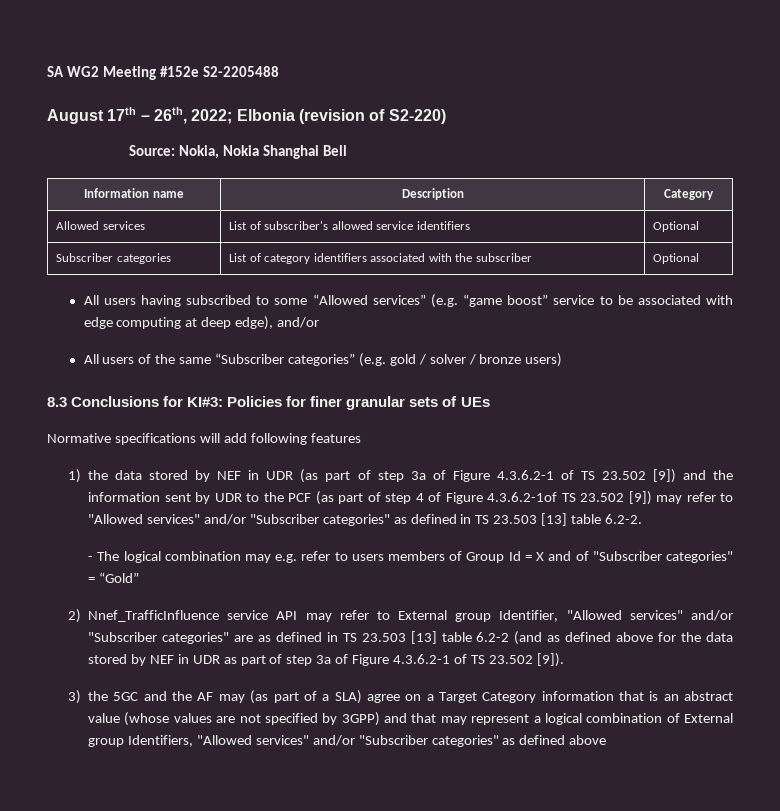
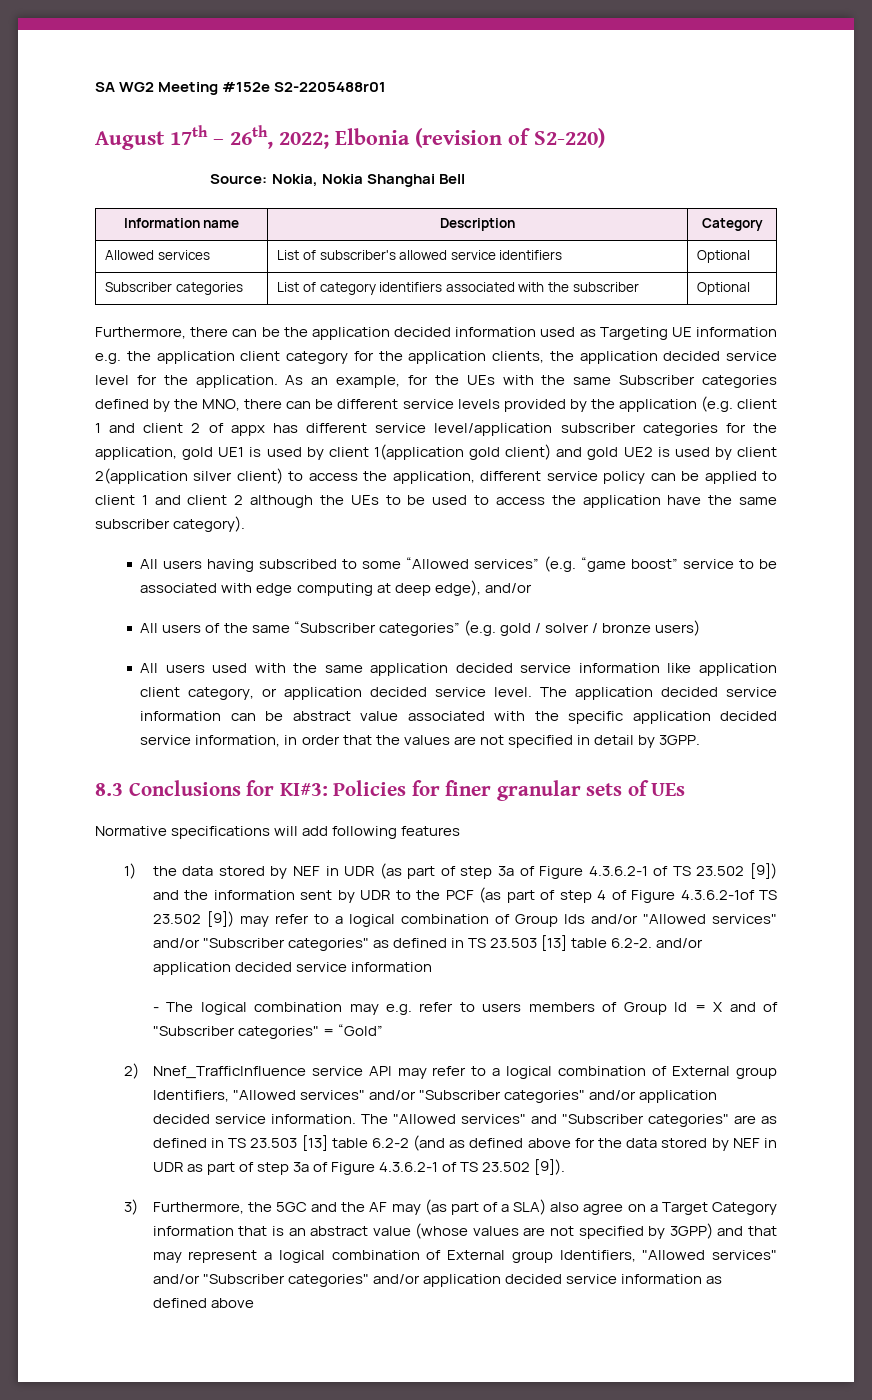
- SA WG2 Meeting #152e S2-2205488
+ SA WG2 Meeting #152e S2-2205488r01
+ Furthermore, there can be the application decided information used as Targeting UE information e.g. the application client category for the application clients, the application decided service level for the application. As an example, for the UEs with the same Subscriber categories defined by the MNO, there can be different service levels provided by the application (e.g. client 1 and client 2 of appx has different service level/application subscriber categories for the application, gold UE1 is used by client 1(application gold client) and gold UE2 is used by client 2(application silver client) to access the application, different service policy can be applied to client 1 and client 2 although the UEs to be used to access the application have the same subscriber category).
+ All users used with the same application decided service information like application client category, or application decided service level. The application decided service information can be abstract value associated with the specific application decided service information, in order that the values are not specified in detail by 3GPP.
- 1) the data stored by NEF in UDR (as part of step 3a of Figure 4.3.6.2-1 of TS 23.502 [9]) and the information sent by UDR to the PCF (as part of step 4 of Figure 4.3.6.2-1of TS 23.502 [9]) may refer to "Allowed services" and/or "Subscriber categories" as defined in TS 23.503 [13] table 6.2-2.
+ 1) the data stored by NEF in UDR (as part of step 3a of Figure 4.3.6.2-1 of TS 23.502 [9]) and the information sent by UDR to the PCF (as part of step 4 of Figure 4.3.6.2-1of TS 23.502 [9]) may refer to a logical combination of Group Ids and/or "Allowed services" and/or "Subscriber categories" as defined in TS 23.503 [13] table 6.2-2. and/or application decided service information
- 2) Nnef_TrafficInfluence service API may refer to External group Identifier, "Allowed services" and/or "Subscriber categories" are as defined in TS 23.503 [13] table 6.2-2 (and as defined above for the data stored by NEF in UDR as part of step 3a of Figure 4.3.6.2-1 of TS 23.502 [9]).
+ 2) Nnef_TrafficInfluence service API may refer to a logical combination of External group Identifiers, "Allowed services" and/or "Subscriber categories" and/or application decided service information. The "Allowed services" and "Subscriber categories" are as defined in TS 23.503 [13] table 6.2-2 (and as defined above for the data stored by NEF in UDR as part of step 3a of Figure 4.3.6.2-1 of TS 23.502 [9]).
- 3) the 5GC and the AF may (as part of a SLA) agree on a Target Category information that is an abstract value (whose values are not specified by 3GPP) and that may represent a logical combination of External group Identifiers, "Allowed services" and/or "Subscriber categories" as defined above
+ 3) Furthermore, the 5GC and the AF may (as part of a SLA) also agree on a Target Category information that is an abstract value (whose values are not specified by 3GPP) and that may represent a logical combination of External group Identifiers, "Allowed services" and/or "Subscriber categories" and/or application decided service information as defined above

